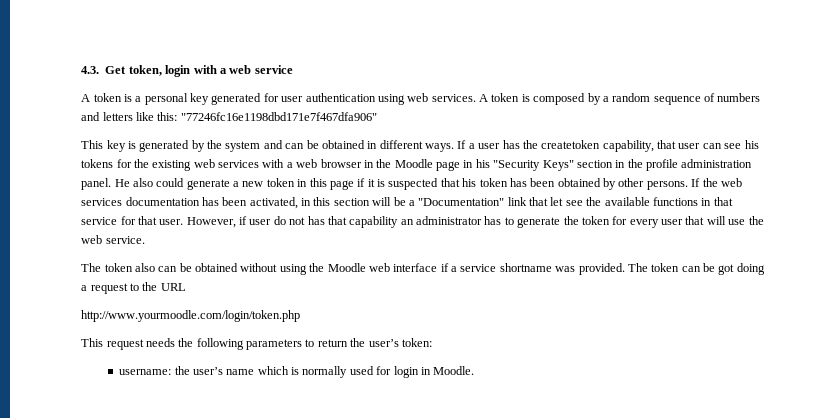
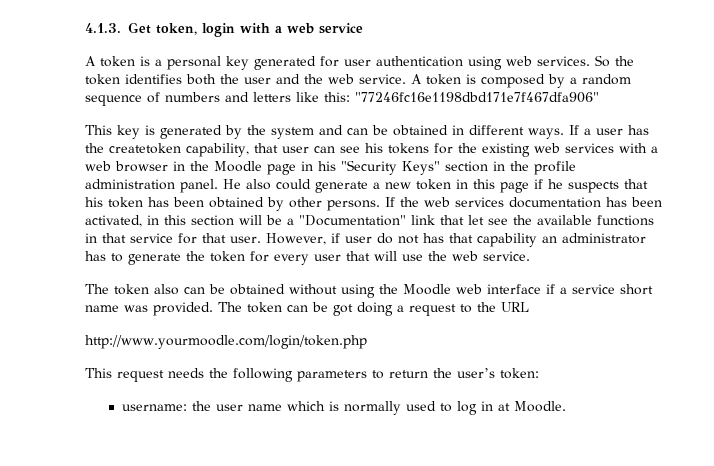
- 4.3. Get token, login with a web service
+ 4.1.3. Get token, login with a web service
+ So the token identifies both the user and the web service.
- He also could generate a new token in this page if it is suspected that his token has been obtained by other persons.
+ He also could generate a new token in this page if he suspects that his token has been obtained by other persons.
- The token also can be obtained without using the Moodle web interface if a service shortname was provided.
+ The token also can be obtained without using the Moodle web interface if a service short name was provided.
- username: the user’s name which is normally used for login in Moodle.
+ username: the user name which is normally used to log in at Moodle.

